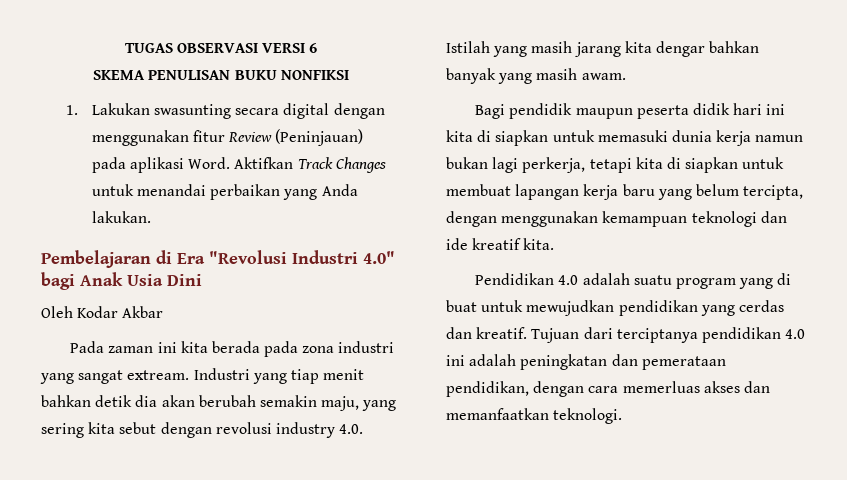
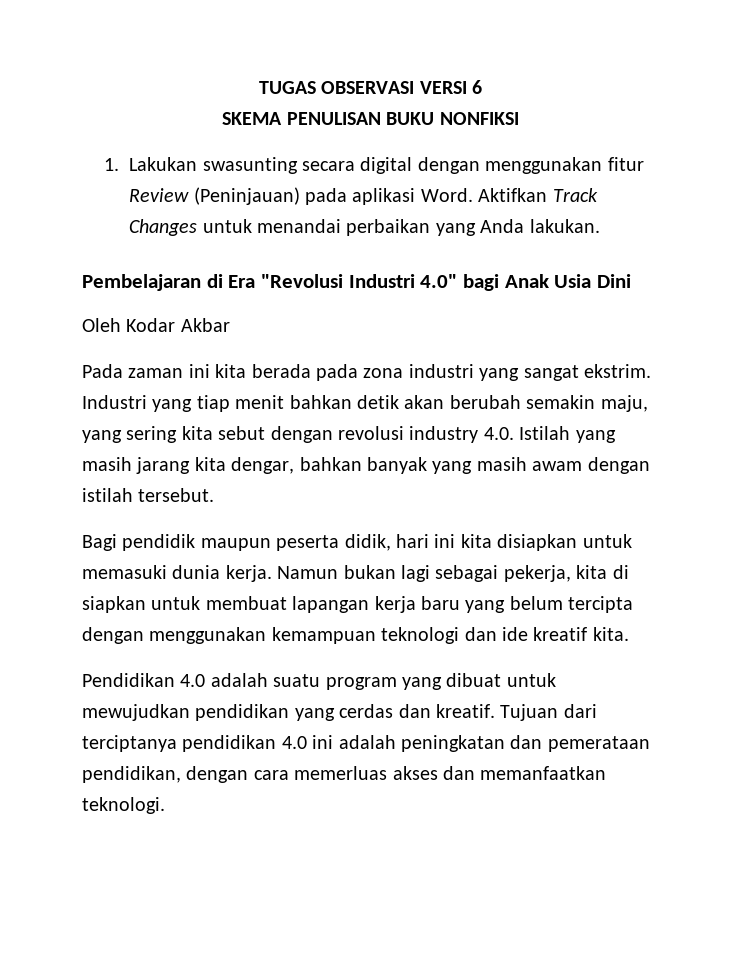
- Pada zaman ini kita berada pada zona industri yang sangat extream.
+ Pada zaman ini kita berada pada zona industri yang sangat ekstrim.
- Industri yang tiap menit bahkan detik dia akan berubah semakin maju, yang sering kita sebut dengan revolusi industry 4.0. Istilah yang masih jarang kita dengar bahkan banyak yang masih awam.
+ Industri yang tiap menit bahkan detik akan berubah semakin maju, yang sering kita sebut dengan revolusi industry 4.0. Istilah yang masih jarang kita dengar, bahkan banyak yang masih awam dengan istilah tersebut.
- Bagi pendidik maupun peserta didik hari ini kita di siapkan untuk memasuki dunia kerja namun bukan lagi perkerja, tetapi kita di siapkan untuk membuat lapangan kerja baru yang belum tercipta, dengan menggunakan kemampuan teknologi dan ide kreatif kita.
+ Bagi pendidik maupun peserta didik, hari ini kita disiapkan untuk memasuki dunia kerja. Namun bukan lagi sebagai pekerja, kita di siapkan untuk membuat lapangan kerja baru yang belum tercipta dengan menggunakan kemampuan teknologi dan ide kreatif kita.
- Pendidikan 4.0 adalah suatu program yang di buat untuk mewujudkan pendidikan yang cerdas dan kreatif.
+ Pendidikan 4.0 adalah suatu program yang dibuat untuk mewujudkan pendidikan yang cerdas dan kreatif.

